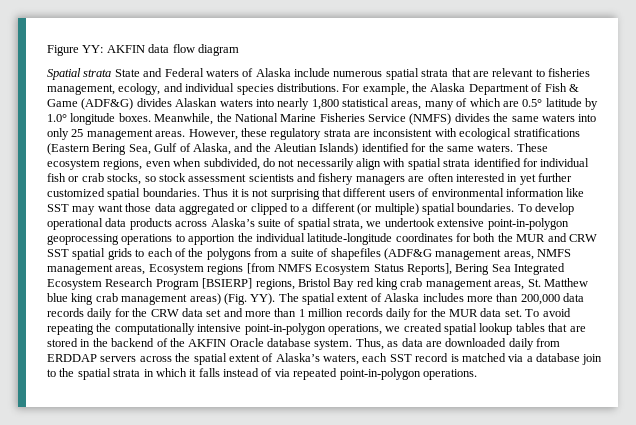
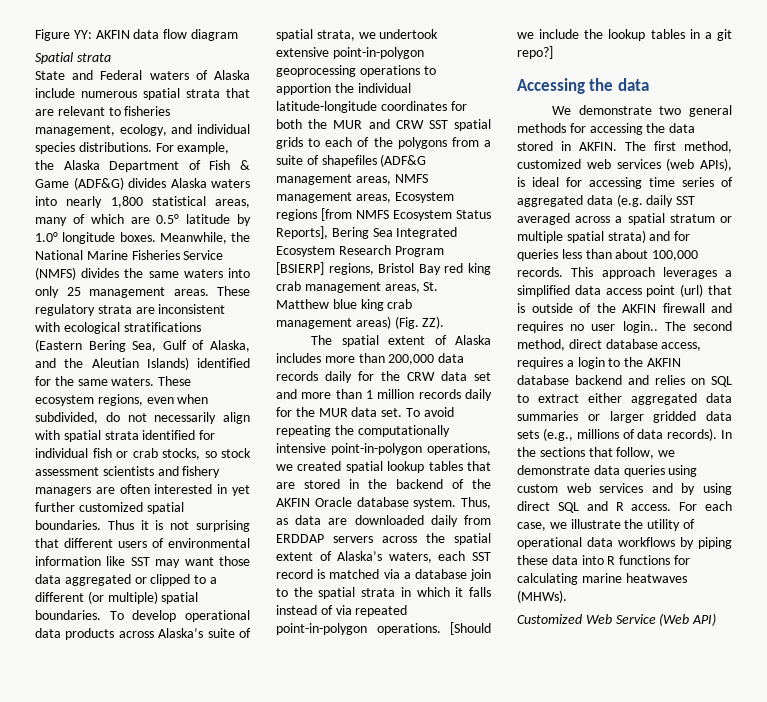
- Spatial strata State and Federal waters of Alaska include numerous spatial strata that are relevant to fisheries management, ecology, and individual species distributions.
+ Spatial strata
+ State and Federal waters of Alaska include numerous spatial strata that are relevant to fisheries management, ecology, and individual species distributions.
- For example, the Alaska Department of Fish & Game (ADF&G) divides Alaskan waters into nearly 1,800 statistical areas, many of which are 0.5° latitude by 1.0° longitude boxes.
+ For example, the Alaska Department of Fish & Game (ADF&G) divides Alaska waters into nearly 1,800 statistical areas, many of which are 0.5° latitude by 1.0° longitude boxes.
- However, these regulatory strata are inconsistent with ecological stratifications (Eastern Bering Sea, Gulf of Alaska, and the Aleutian Islands) identified for the same waters.
+ These regulatory strata are inconsistent with ecological stratifications (Eastern Bering Sea, Gulf of Alaska, and the Aleutian Islands) identified for the same waters.
- To develop operational data products across Alaska’s suite of spatial strata, we undertook extensive point-in-polygon geoprocessing operations to apportion the individual latitude-longitude coordinates for both the MUR and CRW SST spatial grids to each of the polygons from a suite of shapefiles (ADF&G management areas, NMFS management areas, Ecosystem regions [from NMFS Ecosystem Status Reports], Bering Sea Integrated Ecosystem Research Program [BSIERP] regions, Bristol Bay red king crab management areas, St. Matthew blue king crab management areas) (Fig. YY). The spatial extent of Alaska includes more than 200,000 data records daily for the CRW data set and more than 1 million records daily for the MUR data set.
+ To develop operational data products across Alaska’s suite of spatial strata, we undertook extensive point-in-polygon geoprocessing operations to apportion the individual latitude-longitude coordinates for both the MUR and CRW SST spatial grids to each of the polygons from a suite of shapefiles (ADF&G management areas, NMFS management areas, Ecosystem regions [from NMFS Ecosystem Status Reports], Bering Sea Integrated Ecosystem Research Program [BSIERP] regions, Bristol Bay red king crab management areas, St. Matthew blue king crab management areas) (Fig. ZZ).
+ The spatial extent of Alaska includes more than 200,000 data records daily for the CRW data set and more than 1 million records daily for the MUR data set.
+ [Should we include the lookup tables in a git repo?]
+ Accessing the data
+ We demonstrate two general methods for accessing the data stored in AKFIN. The first method, customized web services (web APIs), is ideal for accessing time series of aggregated data (e.g. daily SST averaged across a spatial stratum or multiple spatial strata) and for queries less than about 100,000 records. This approach leverages a simplified data access point (url) that is outside of the AKFIN firewall and requires no user login.. The second method, direct database access, requires a login to the AKFIN database backend and relies on SQL to extract either aggregated data summaries or larger gridded data sets (e.g., millions of data records). In the sections that follow, we demonstrate data queries using custom web services and by using direct SQL and R access. For each case, we illustrate the utility of operational data workflows by piping these data into R functions for calculating marine heatwaves (MHWs).
+ Customized Web Service (Web API)

